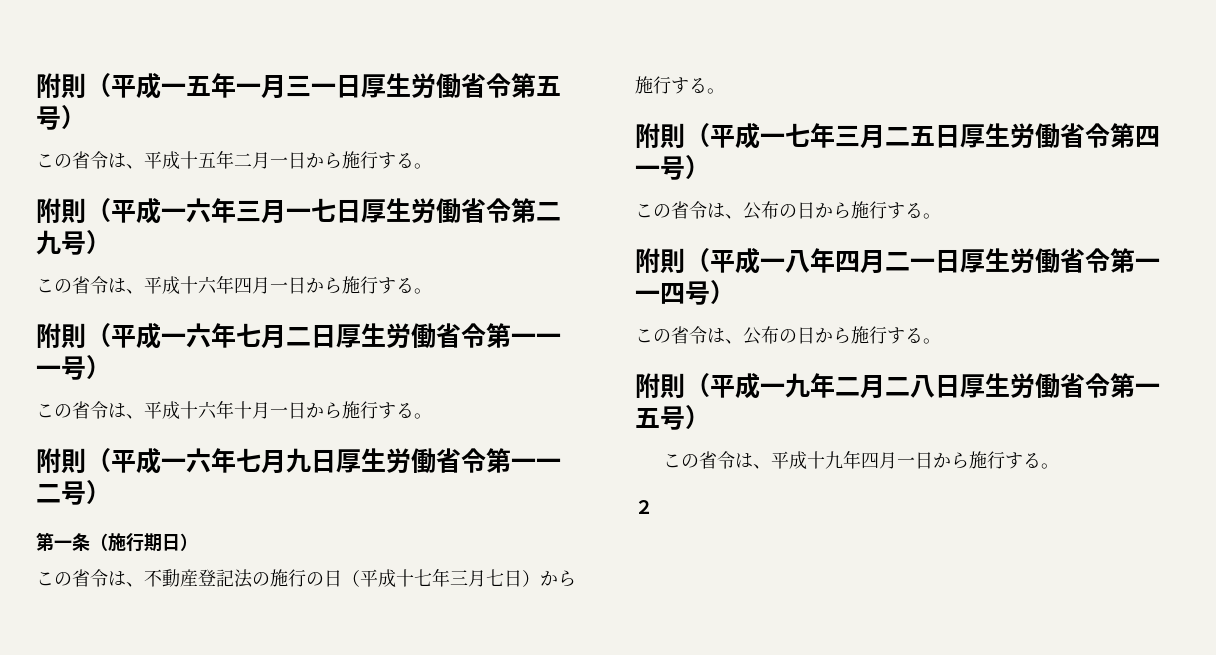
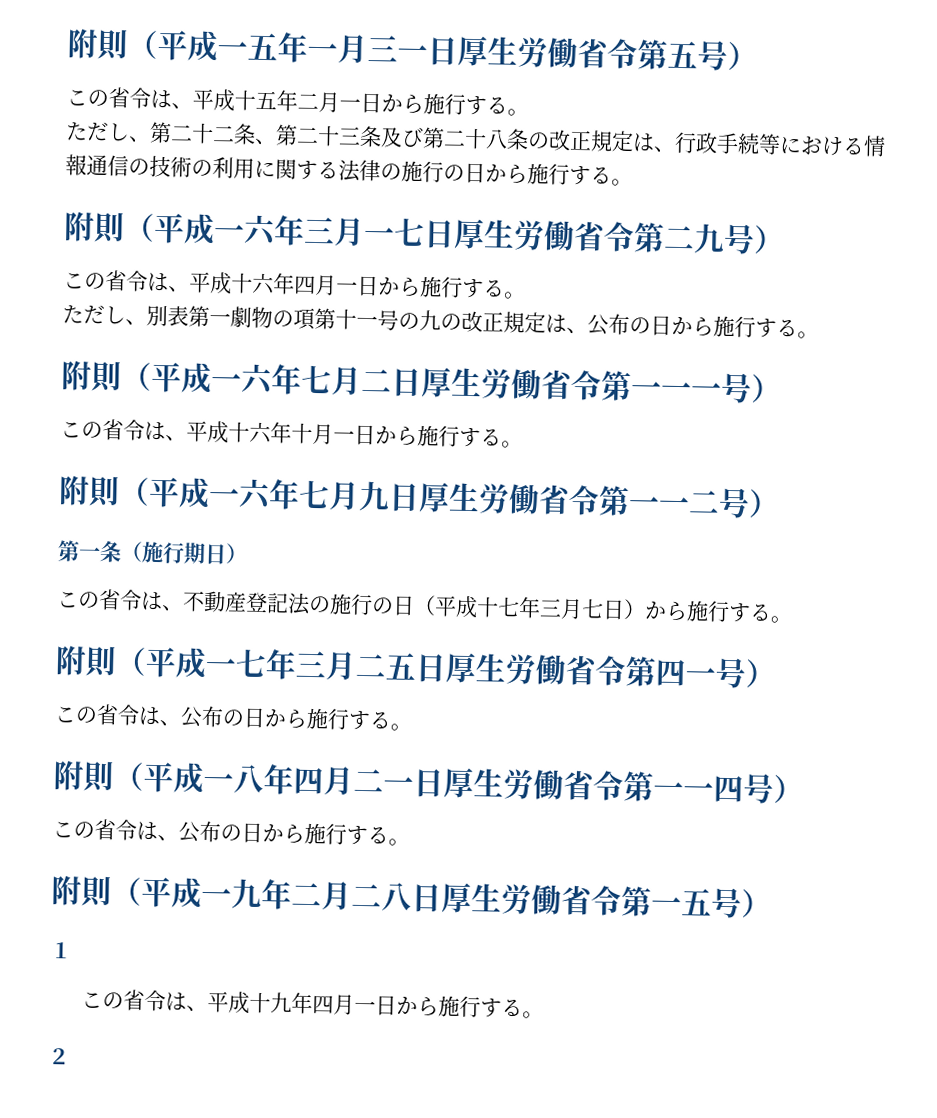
+ ただし、第二十二条、第二十三条及び第二十八条の改正規定は、行政手続等における情報通信の技術の利用に関する法律の施行の日から施行する。
+ ただし、別表第一劇物の項第十一号の九の改正規定は、公布の日から施行する。
+ １

